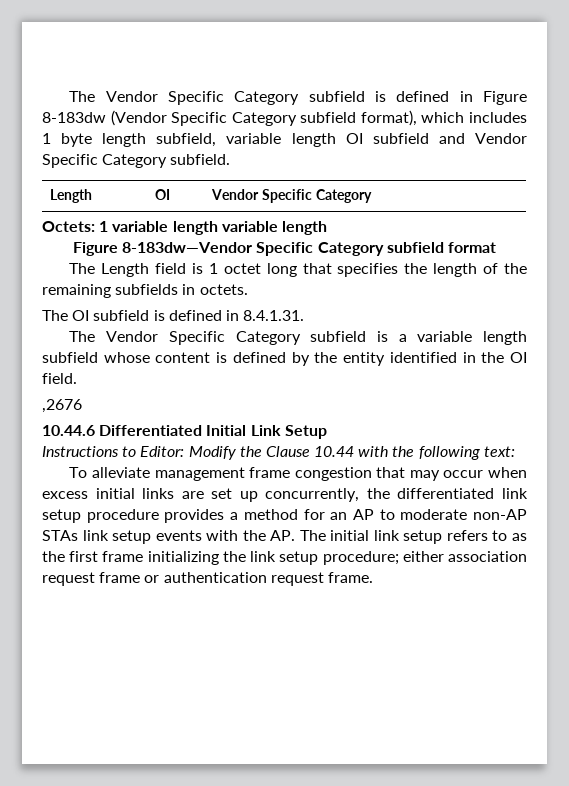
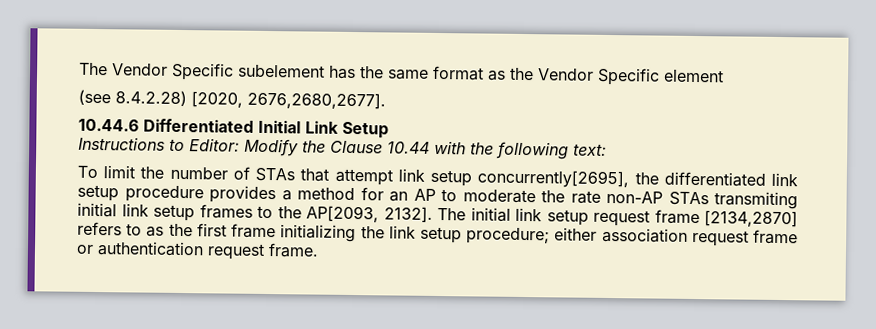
- The Vendor Specific Category subfield is defined in Figure 8-183dw (Vendor Specific Category subfield format), which includes 1 byte length subfield, variable length OI subfield and Vendor Specific Category subfield.
- Length | OI | Vendor Specific Category
- Octets: 1 variable length variable length
- Figure 8-183dw—Vendor Specific Category subfield format
- The Length field is 1 octet long that specifies the length of the remaining subfields in octets.
- The OI subfield is defined in 8.4.1.31.
- The Vendor Specific Category subfield is a variable length subfield whose content is defined by the entity identified in the OI field.
- ,2676
+ The Vendor Specific subelement has the same format as the Vendor Specific element
+ (see 8.4.2.28) [2020, 2676,2680,2677].
- To alleviate management frame congestion that may occur when excess initial links are set up concurrently, the differentiated link setup procedure provides a method for an AP to moderate non-AP STAs link setup events with the AP. The initial link setup refers to as the first frame initializing the link setup procedure; either association request frame or authentication request frame.
+ To limit the number of STAs that attempt link setup concurrently[2695], the differentiated link setup procedure provides a method for an AP to moderate the rate non-AP STAs transmiting initial link setup frames to the AP[2093, 2132]. The initial link setup request frame [2134,2870] refers to as the first frame initializing the link setup procedure; either association request frame or authentication request frame.

